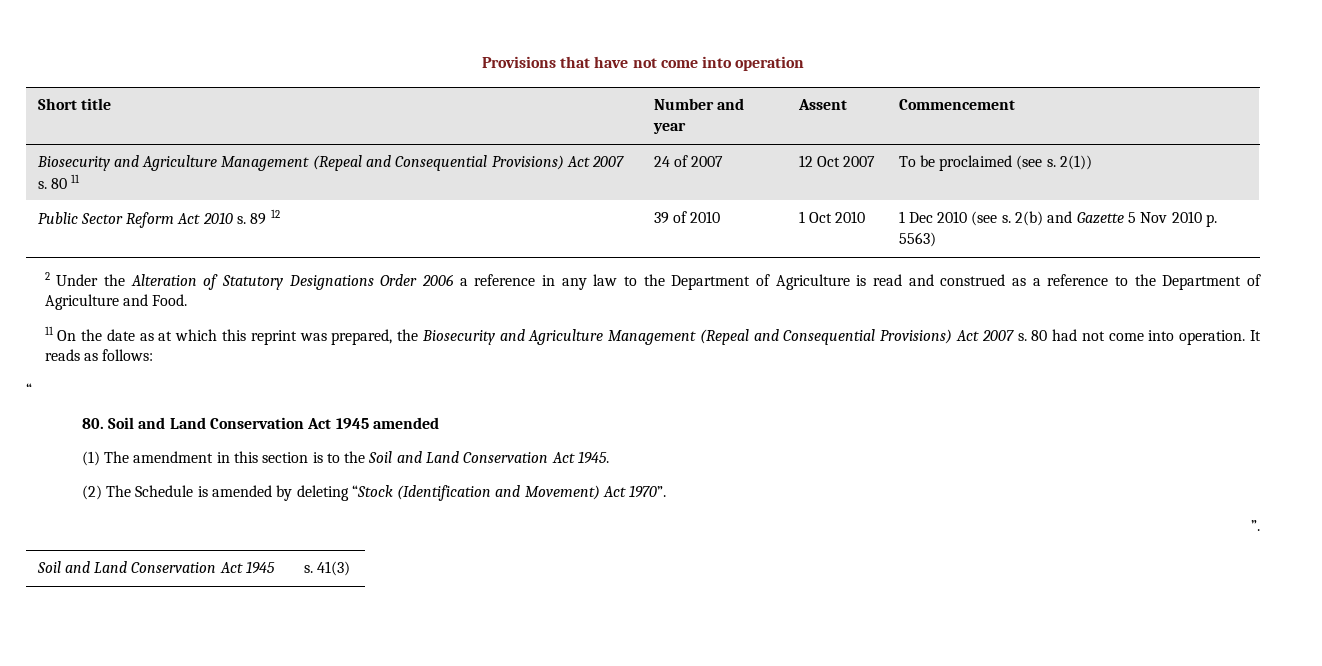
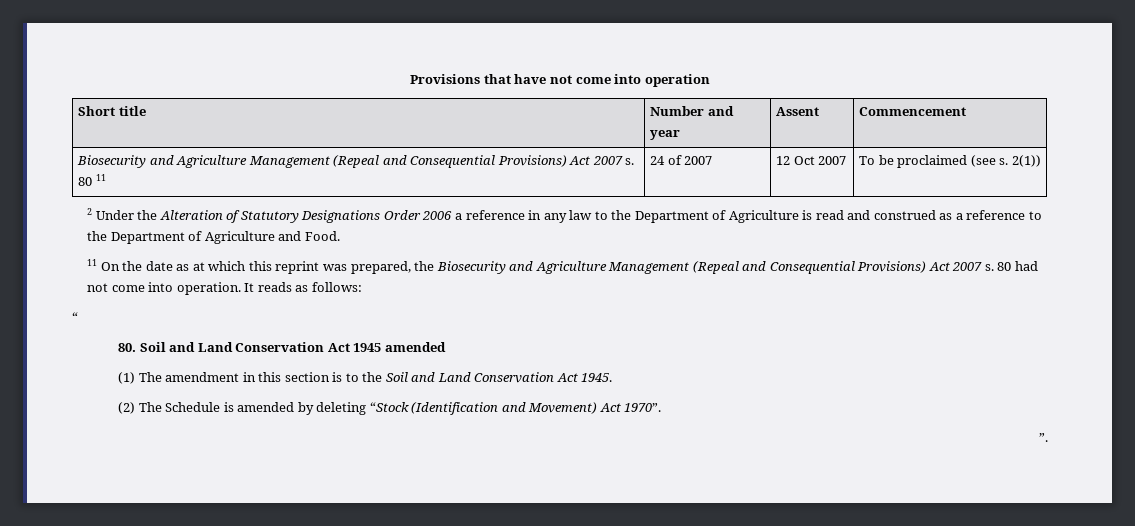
- Public Sector Reform Act 2010 s. 89 12 | 39 of 2010 | 1 Oct 2010 | 1 Dec 2010 (see s. 2(b) and Gazette 5 Nov 2010 p. 5563)
- Soil and Land Conservation Act 1945 | s. 41(3)

